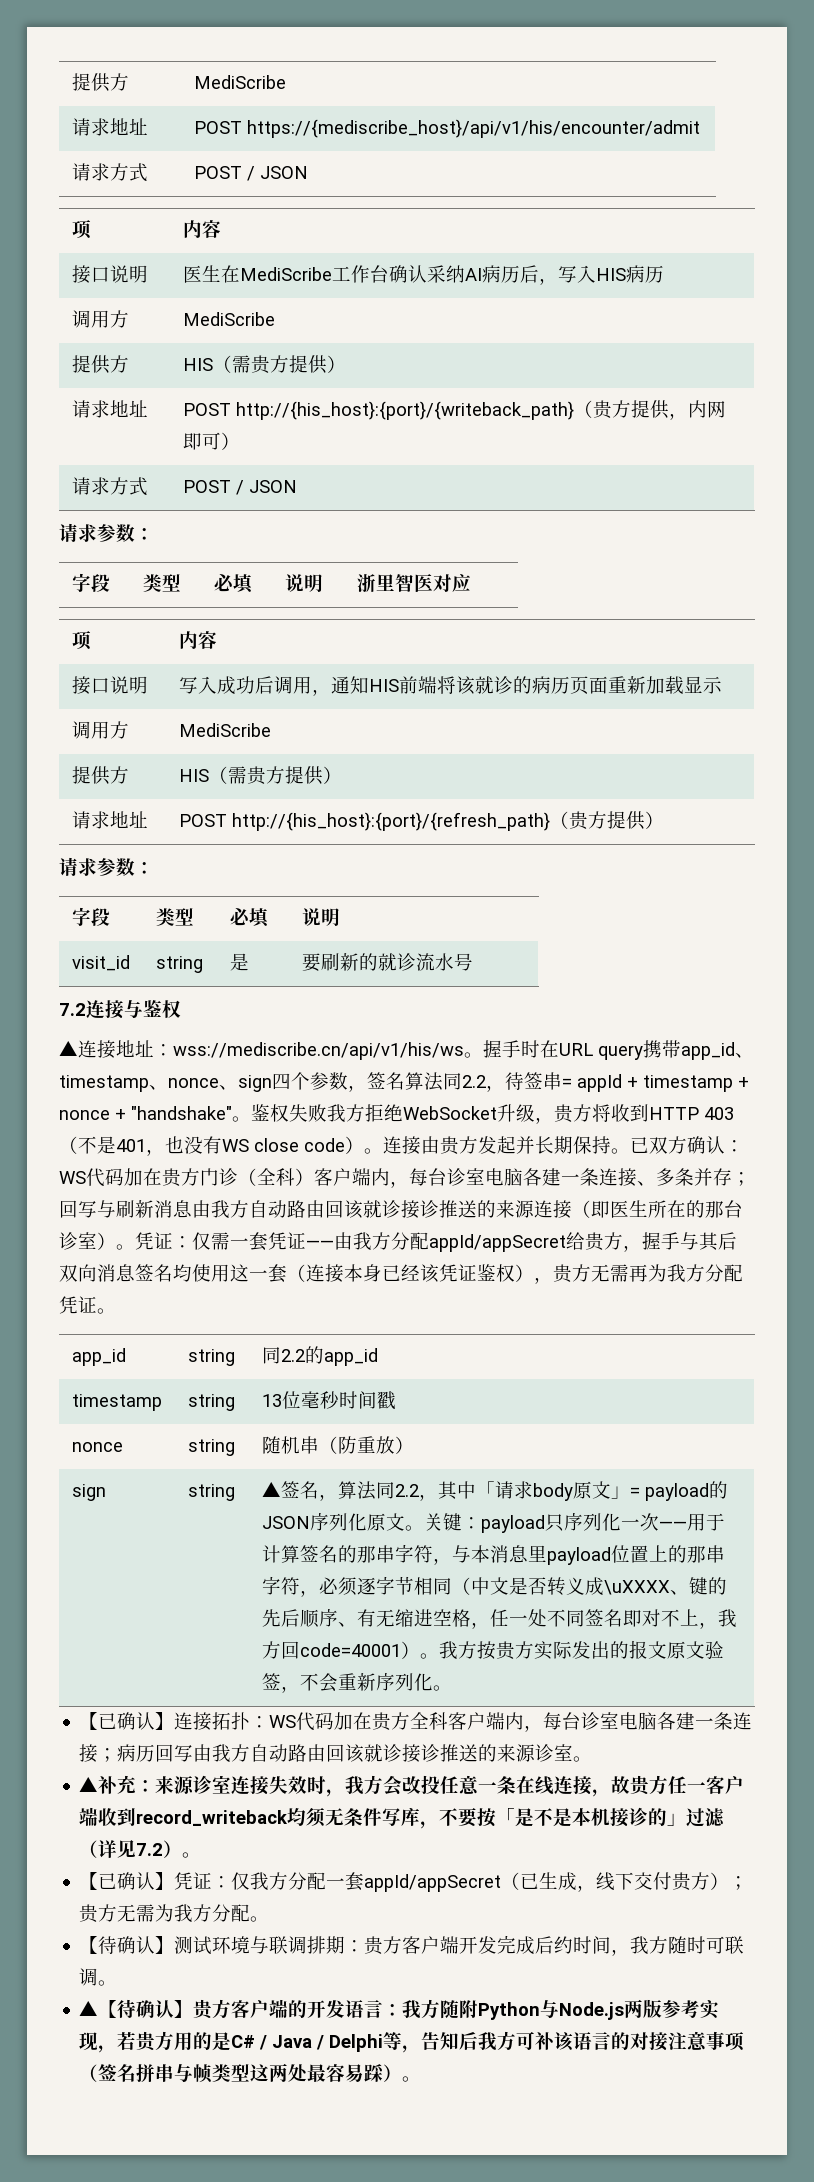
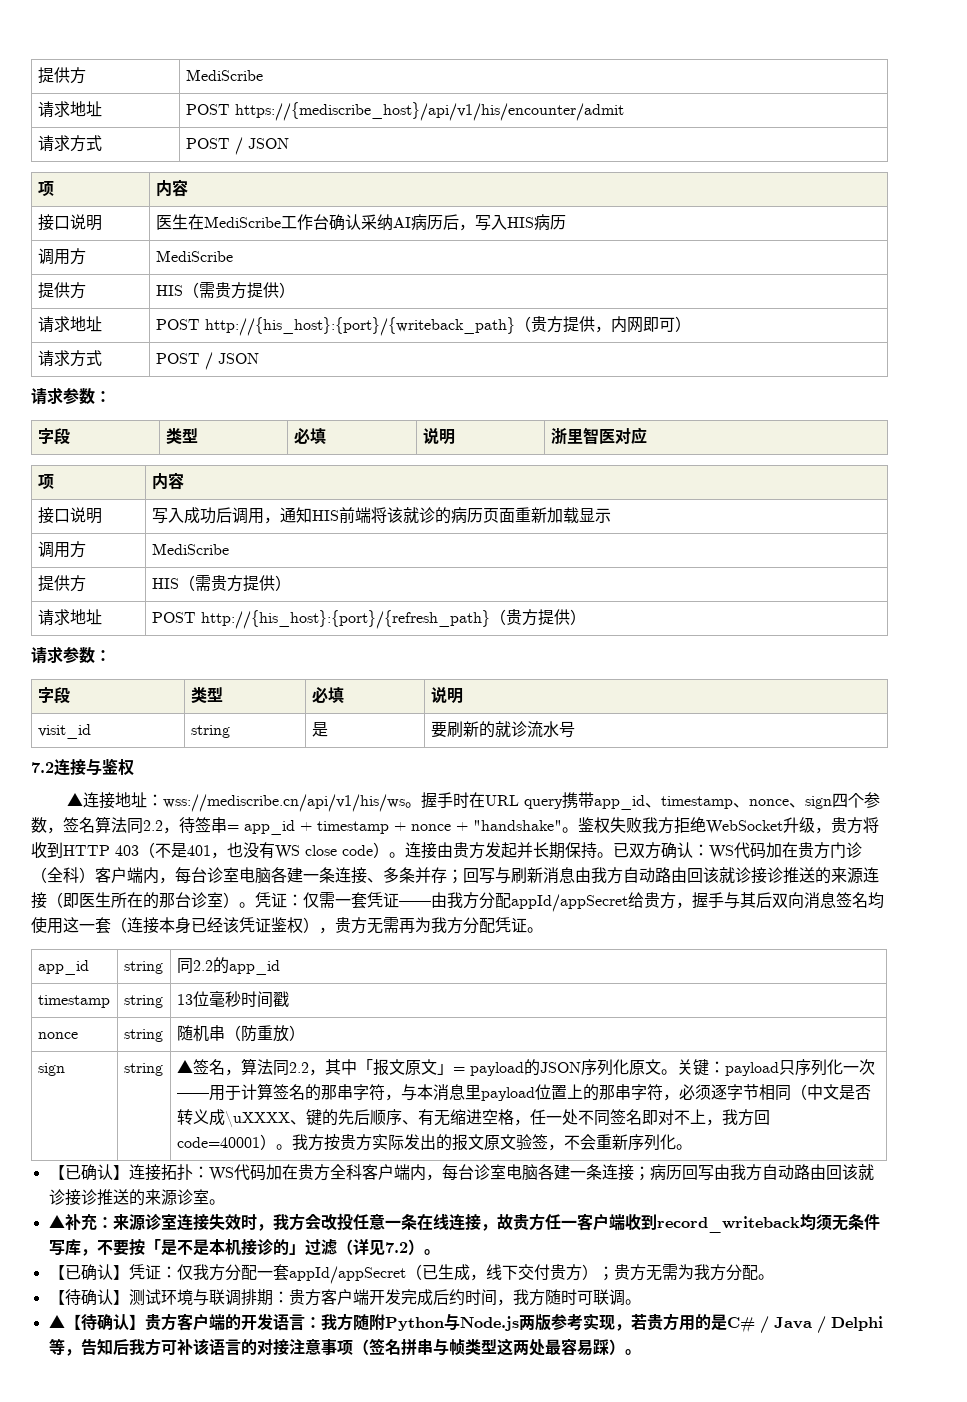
- 握手时在URL query携带app_id、timestamp、nonce、sign四个参数，签名算法同2.2，待签串= appId + timestamp + nonce + "handshake"。
+ 握手时在URL query携带app_id、timestamp、nonce、sign四个参数，签名算法同2.2，待签串= app_id + timestamp + nonce + "handshake"。
- ▲签名，算法同2.2，其中「请求body原文」= payload的JSON序列化原文。
+ ▲签名，算法同2.2，其中「报文原文」= payload的JSON序列化原文。

